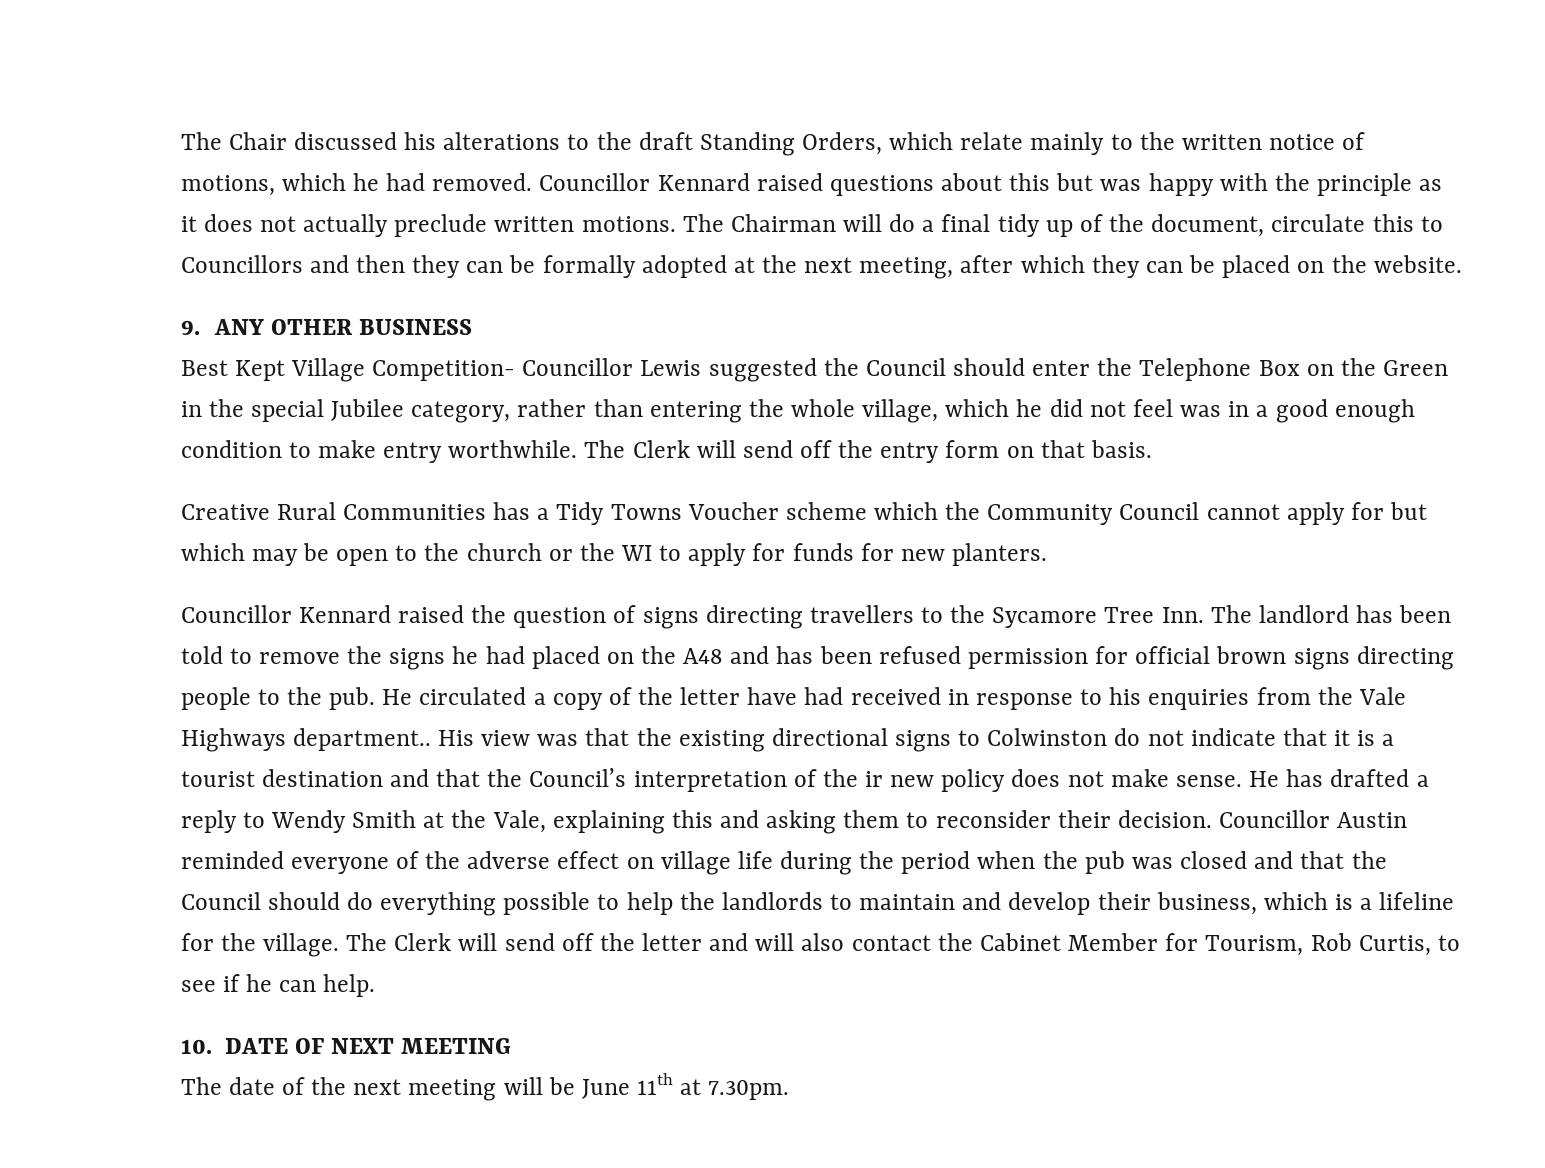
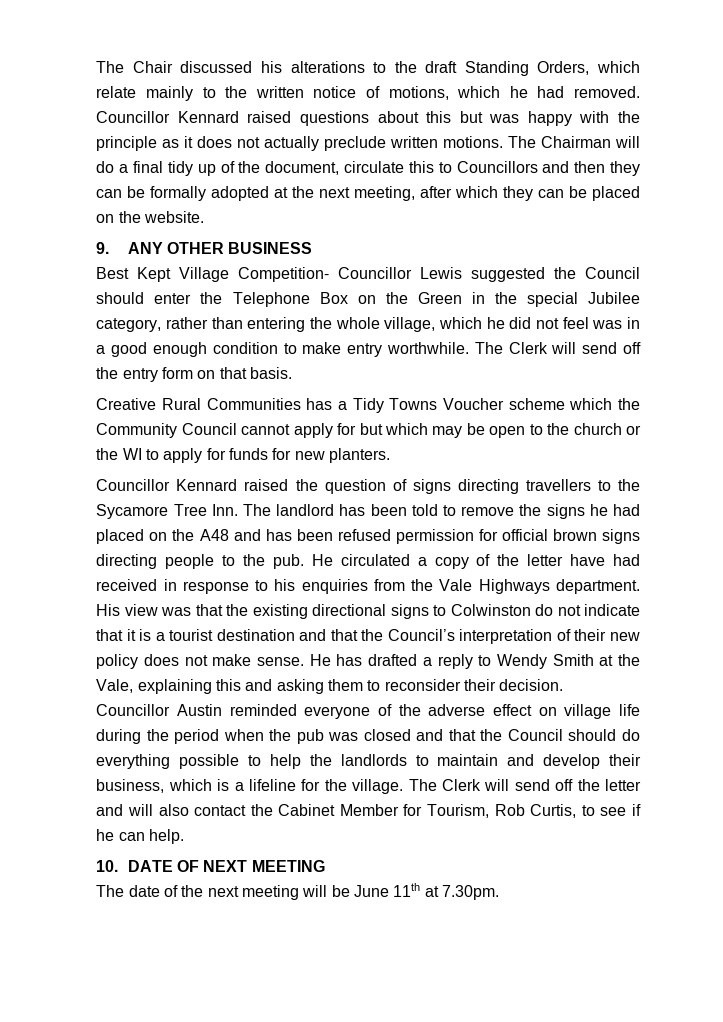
- He circulated a copy of the letter have had received in response to his enquiries from the Vale Highways department..
+ He circulated a copy of the letter have had received in response to his enquiries from the Vale Highways department.
- His view was that the existing directional signs to Colwinston do not indicate that it is a tourist destination and that the Council’s interpretation of the ir new policy does not make sense.
+ His view was that the existing directional signs to Colwinston do not indicate that it is a tourist destination and that the Council’s interpretation of their new policy does not make sense.

